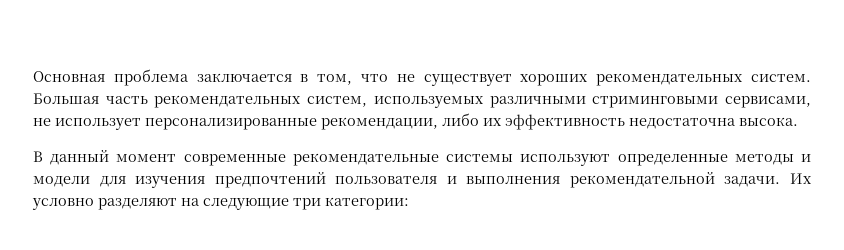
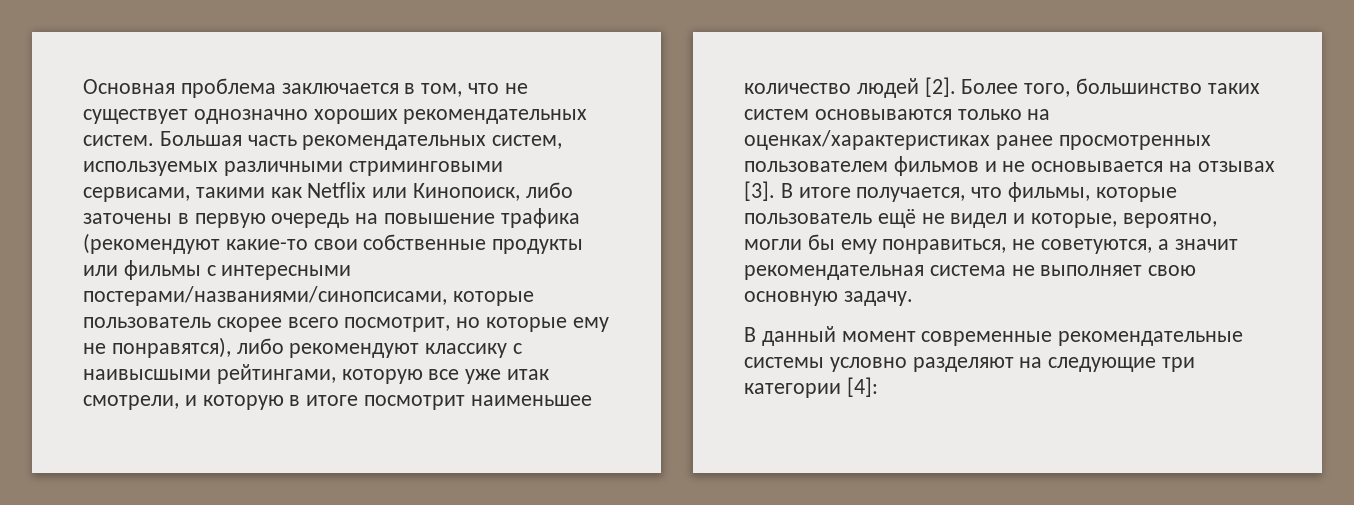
- Основная проблема заключается в том, что не существует хороших рекомендательных систем.
+ Основная проблема заключается в том, что не существует однозначно хороших рекомендательных систем.
- Большая часть рекомендательных систем, используемых различными стриминговыми сервисами, не использует персонализированные рекомендации, либо их эффективность недостаточна высока.
+ Большая часть рекомендательных систем, используемых различными стриминговыми сервисами, такими как Netflix или Кинопоиск, либо заточены в первую очередь на повышение трафика (рекомендуют какие-то свои собственные продукты или фильмы с интересными постерами/названиями/синопсисами, которые пользователь скорее всего посмотрит, но которые ему не понравятся), либо рекомендуют классику с наивысшыми рейтингами, которую все уже итак смотрели, и которую в итоге посмотрит наименьшее количество людей [2]. Более того, большинство таких систем основываются только на оценках/характеристиках ранее просмотренных пользователем фильмов и не основывается на отзывах [3]. В итоге получается, что фильмы, которые пользователь ещё не видел и которые, вероятно, могли бы ему понравиться, не советуются, а значит рекомендательная система не выполняет свою основную задачу.
- В данный момент современные рекомендательные системы используют определенные методы и модели для изучения предпочтений пользователя и выполнения рекомендательной задачи. Их условно разделяют на следующие три категории:
+ В данный момент современные рекомендательные системы условно разделяют на следующие три категории [4]:

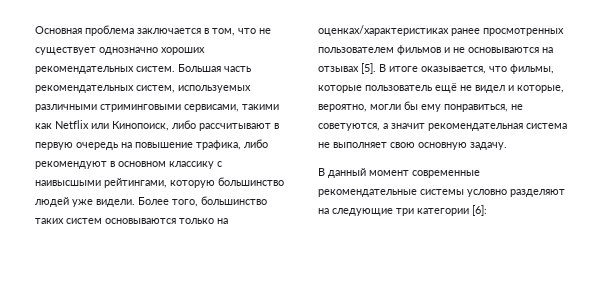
- Большая часть рекомендательных систем, используемых различными стриминговыми сервисами, такими как Netflix или Кинопоиск, либо заточены в первую очередь на повышение трафика (рекомендуют какие-то свои собственные продукты или фильмы с интересными постерами/названиями/синопсисами, которые пользователь скорее всего посмотрит, но которые ему не понравятся), либо рекомендуют классику с наивысшыми рейтингами, которую все уже итак смотрели, и которую в итоге посмотрит наименьшее количество людей [2].
+ Большая часть рекомендательных систем, используемых различными стриминговыми сервисами, такими как Netflix или Кинопоиск, либо рассчитывают в первую очередь на повышение трафика, либо рекомендуют в основном классику с наивысшыми рейтингами, которую большинство людей уже видели.
- Более того, большинство таких систем основываются только на оценках/характеристиках ранее просмотренных пользователем фильмов и не основывается на отзывах [3].
+ Более того, большинство таких систем основываются только на оценках/характеристиках ранее просмотренных пользователем фильмов и не основываются на отзывах [5].
- В итоге получается, что фильмы, которые пользователь ещё не видел и которые, вероятно, могли бы ему понравиться, не советуются, а значит рекомендательная система не выполняет свою основную задачу.
+ В итоге оказывается, что фильмы, которые пользователь ещё не видел и которые, вероятно, могли бы ему понравиться, не советуются, а значит рекомендательная система не выполняет свою основную задачу.
- В данный момент современные рекомендательные системы условно разделяют на следующие три категории [4]:
+ В данный момент современные рекомендательные системы условно разделяют на следующие три категории [6]:

